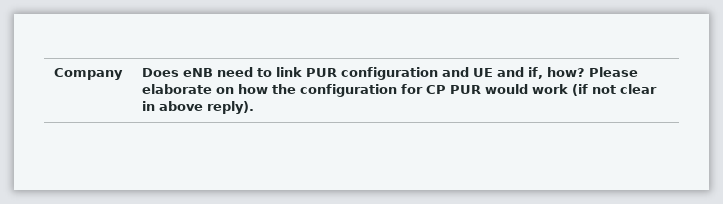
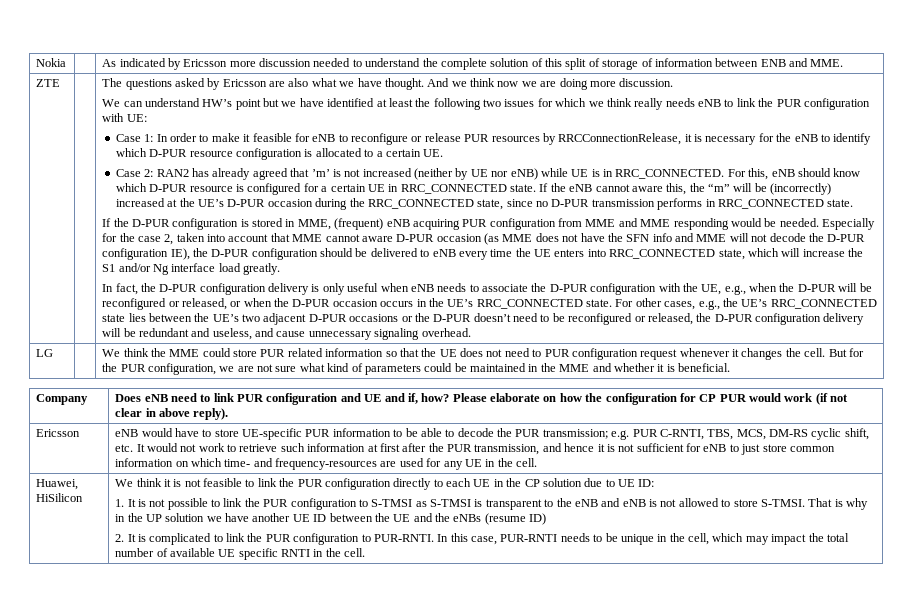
+ Nokia | | As indicated by Ericsson more discussion needed to understand the complete solution of this split of storage of information between ENB and MME.
+ ZTE | | The questions asked by Ericsson are also what we have thought. And we think now we are doing more discussion.
+ We can understand HW’s point but we have identified at least the following two issues for which we think really needs eNB to link the PUR configuration with UE:
+ Case 1: In order to make it feasible for eNB to reconfigure or release PUR resources by RRCConnectionRelease, it is necessary for the eNB to identify which D-PUR resource configuration is allocated to a certain UE.
+ Case 2: RAN2 has already agreed that ’m’ is not increased (neither by UE nor eNB) while UE is in RRC_CONNECTED. For this, eNB should know which D-PUR resource is configured for a certain UE in RRC_CONNECTED state. If the eNB cannot aware this, the “m” will be (incorrectly) increased at the UE’s D-PUR occasion during the RRC_CONNECTED state, since no D-PUR transmission performs in RRC_CONNECTED state.
+ If the D-PUR configuration is stored in MME, (frequent) eNB acquiring PUR configuration from MME and MME responding would be needed. Especially for the case 2, taken into account that MME cannot aware D-PUR occasion (as MME does not have the SFN info and MME will not decode the D-PUR configuration IE), the D-PUR configuration should be delivered to eNB every time the UE enters into RRC_CONNECTED state, which will increase the S1 and/or Ng interface load greatly.
+ In fact, the D-PUR configuration delivery is only useful when eNB needs to associate the D-PUR configuration with the UE, e.g., when the D-PUR will be reconfigured or released, or when the D-PUR occasion occurs in the UE’s RRC_CONNECTED state. For other cases, e.g., the UE’s RRC_CONNECTED state lies between the UE’s two adjacent D-PUR occasions or the D-PUR doesn’t need to be reconfigured or released, the D-PUR configuration delivery will be redundant and useless, and cause unnecessary signaling overhead.
+ LG | | We think the MME could store PUR related information so that the UE does not need to PUR configuration request whenever it changes the cell. But for the PUR configuration, we are not sure what kind of parameters could be maintained in the MME and whether it is beneficial.
+ Ericsson | eNB would have to store UE-specific PUR information to be able to decode the PUR transmission; e.g. PUR C-RNTI, TBS, MCS, DM-RS cyclic shift, etc. It would not work to retrieve such information at first after the PUR transmission, and hence it is not sufficient for eNB to just store common information on which time- and frequency-resources are used for any UE in the cell.
+ Huawei, HiSilicon | We think it is not feasible to link the PUR configuration directly to each UE in the CP solution due to UE ID:
+ 1. It is not possible to link the PUR configuration to S-TMSI as S-TMSI is transparent to the eNB and eNB is not allowed to store S-TMSI. That is why in the UP solution we have another UE ID between the UE and the eNBs (resume ID)
+ 2. It is complicated to link the PUR configuration to PUR-RNTI. In this case, PUR-RNTI needs to be unique in the cell, which may impact the total number of available UE specific RNTI in the cell.

